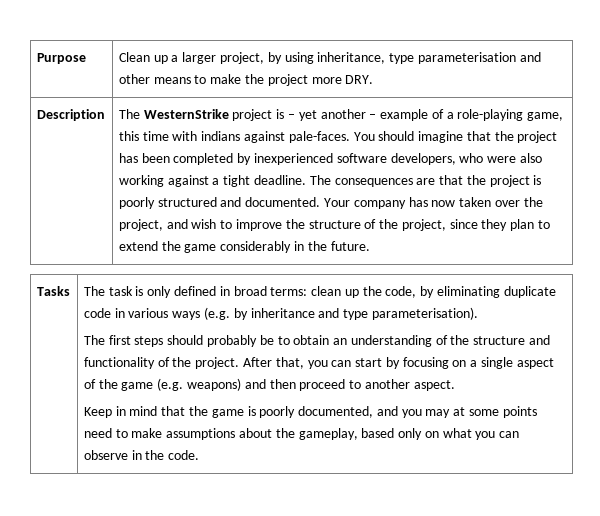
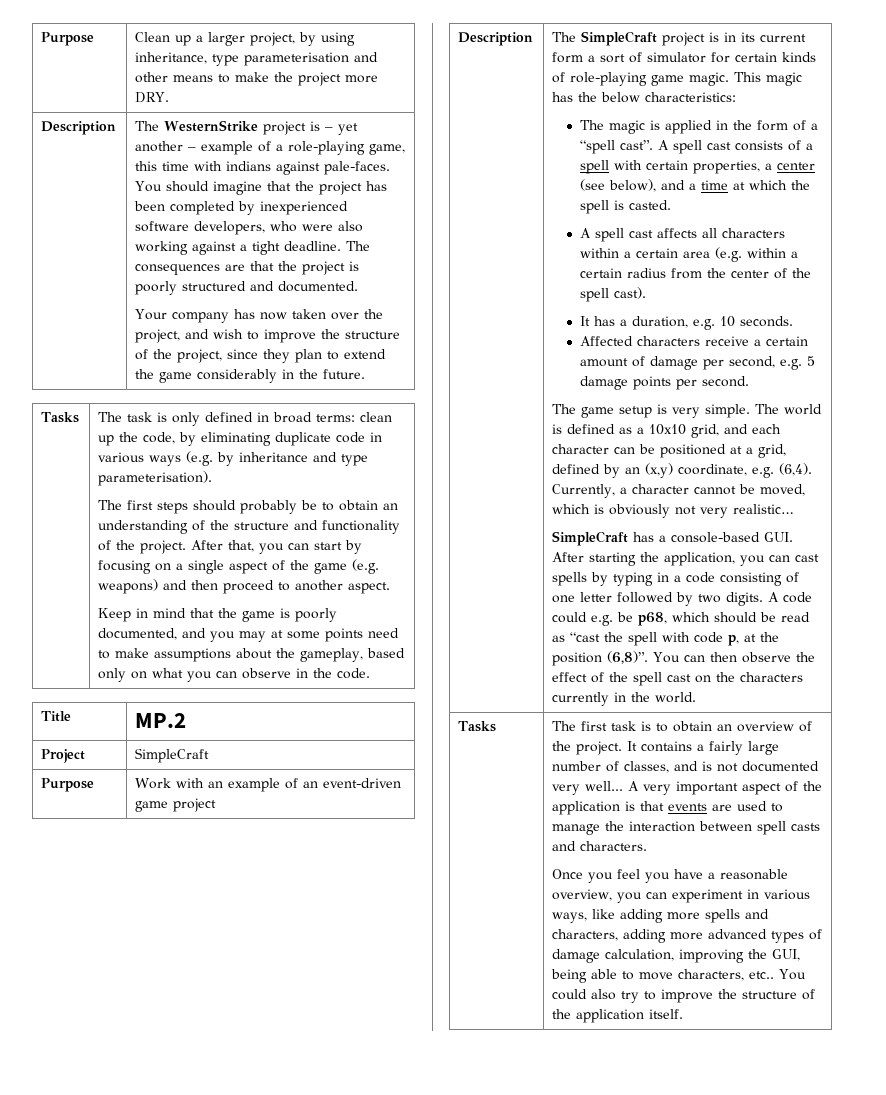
- The consequences are that the project is poorly structured and documented. Your company has now taken over the project, and wish to improve the structure of the project, since they plan to extend the game considerably in the future.
+ The consequences are that the project is poorly structured and documented.
+ Your company has now taken over the project, and wish to improve the structure of the project, since they plan to extend the game considerably in the future.
+ Title | MP.2
+ Project | SimpleCraft
+ Purpose | Work with an example of an event-driven game project
+ Description | The SimpleCraft project is in its current form a sort of simulator for certain kinds of role-playing game magic. This magic has the below characteristics:
+ The magic is applied in the form of a “spell cast”. A spell cast consists of a spell with certain properties, a center (see below), and a time at which the spell is casted.
+ A spell cast affects all characters within a certain area (e.g. within a certain radius from the center of the spell cast).
+ It has a duration, e.g. 10 seconds.
+ Affected characters receive a certain amount of damage per second, e.g. 5 damage points per second.
+ The game setup is very simple. The world is defined as a 10x10 grid, and each character can be positioned at a grid, defined by an (x,y) coordinate, e.g. (6,4). Currently, a character cannot be moved, which is obviously not very realistic…
+ SimpleCraft has a console-based GUI. After starting the application, you can cast spells by typing in a code consisting of one letter followed by two digits. A code could e.g. be p68, which should be read as “cast the spell with code p, at the position (6,8)”. You can then observe the effect of the spell cast on the characters currently in the world.
+ Tasks | The first task is to obtain an overview of the project. It contains a fairly large number of classes, and is not documented very well... A very important aspect of the application is that events are used to manage the interaction between spell casts and characters.
+ Once you feel you have a reasonable overview, you can experiment in various ways, like adding more spells and characters, adding more advanced types of damage calculation, improving the GUI, being able to move characters, etc.. You could also try to improve the structure of the application itself.

